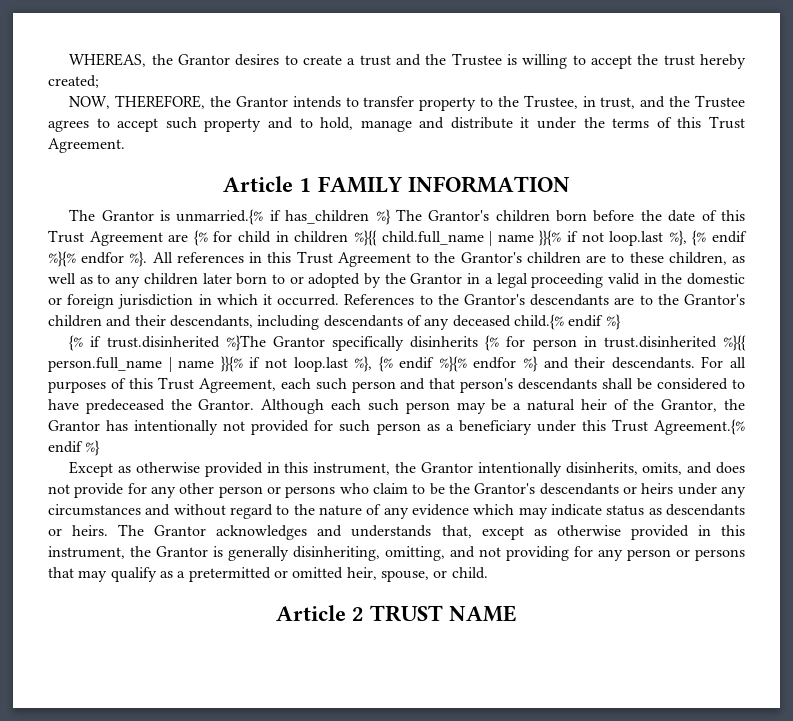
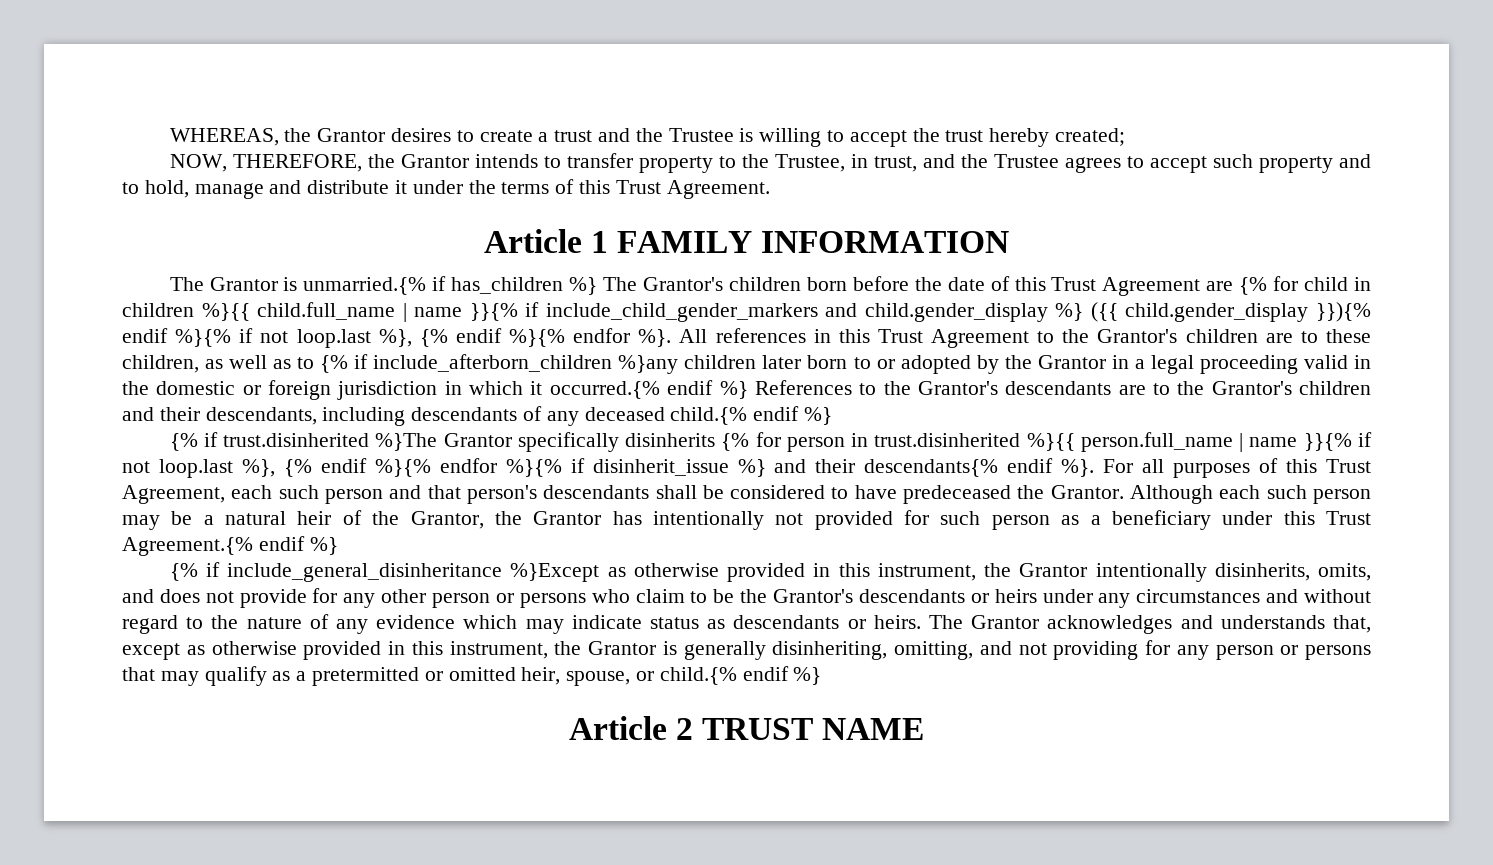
- The Grantor is unmarried.{% if has_children %} The Grantor's children born before the date of this Trust Agreement are {% for child in children %}{{ child.full_name | name }}{% if not loop.last %}, {% endif %}{% endfor %}.
+ The Grantor is unmarried.{% if has_children %} The Grantor's children born before the date of this Trust Agreement are {% for child in children %}{{ child.full_name | name }}{% if include_child_gender_markers and child.gender_display %} ({{ child.gender_display }}){% endif %}{% if not loop.last %}, {% endif %}{% endfor %}.
- All references in this Trust Agreement to the Grantor's children are to these children, as well as to any children later born to or adopted by the Grantor in a legal proceeding valid in the domestic or foreign jurisdiction in which it occurred. References to the Grantor's descendants are to the Grantor's children and their descendants, including descendants of any deceased child.{% endif %}
+ All references in this Trust Agreement to the Grantor's children are to these children, as well as to {% if include_afterborn_children %}any children later born to or adopted by the Grantor in a legal proceeding valid in the domestic or foreign jurisdiction in which it occurred.{% endif %} References to the Grantor's descendants are to the Grantor's children and their descendants, including descendants of any deceased child.{% endif %}
- {% if trust.disinherited %}The Grantor specifically disinherits {% for person in trust.disinherited %}{{ person.full_name | name }}{% if not loop.last %}, {% endif %}{% endfor %} and their descendants.
+ {% if trust.disinherited %}The Grantor specifically disinherits {% for person in trust.disinherited %}{{ person.full_name | name }}{% if not loop.last %}, {% endif %}{% endfor %}{% if disinherit_issue %} and their descendants{% endif %}.
- Except as otherwise provided in this instrument, the Grantor intentionally disinherits, omits, and does not provide for any other person or persons who claim to be the Grantor's descendants or heirs under any circumstances and without regard to the nature of any evidence which may indicate status as descendants or heirs.
+ {% if include_general_disinheritance %}Except as otherwise provided in this instrument, the Grantor intentionally disinherits, omits, and does not provide for any other person or persons who claim to be the Grantor's descendants or heirs under any circumstances and without regard to the nature of any evidence which may indicate status as descendants or heirs.
- The Grantor acknowledges and understands that, except as otherwise provided in this instrument, the Grantor is generally disinheriting, omitting, and not providing for any person or persons that may qualify as a pretermitted or omitted heir, spouse, or child.
+ The Grantor acknowledges and understands that, except as otherwise provided in this instrument, the Grantor is generally disinheriting, omitting, and not providing for any person or persons that may qualify as a pretermitted or omitted heir, spouse, or child.{% endif %}

